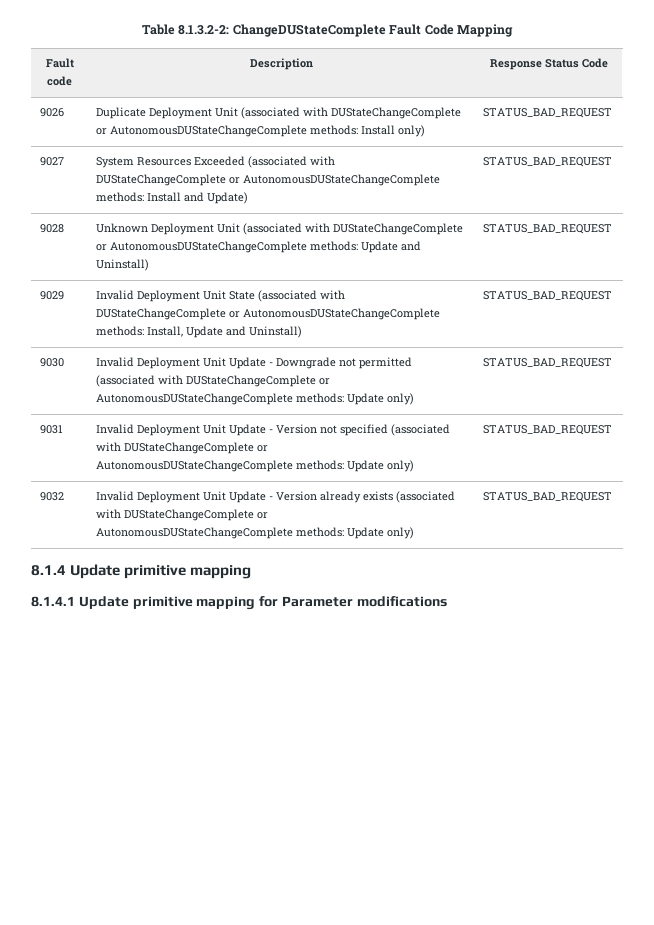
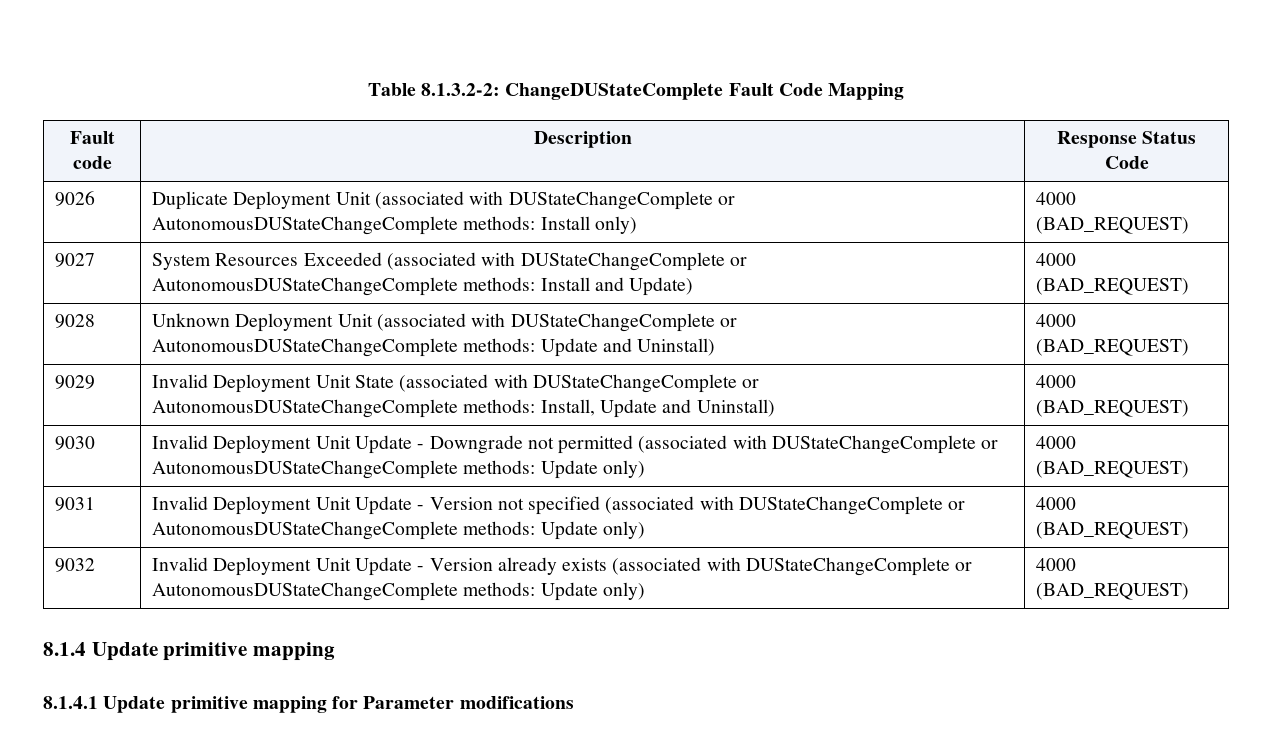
- 9026 | Duplicate Deployment Unit (associated with DUStateChangeComplete or AutonomousDUStateChangeComplete methods: Install only) | STATUS_BAD_REQUEST
+ 9026 | Duplicate Deployment Unit (associated with DUStateChangeComplete or AutonomousDUStateChangeComplete methods: Install only) | 4000 (BAD_REQUEST)
- 9027 | System Resources Exceeded (associated with DUStateChangeComplete or AutonomousDUStateChangeComplete methods: Install and Update) | STATUS_BAD_REQUEST
+ 9027 | System Resources Exceeded (associated with DUStateChangeComplete or AutonomousDUStateChangeComplete methods: Install and Update) | 4000 (BAD_REQUEST)
- 9028 | Unknown Deployment Unit (associated with DUStateChangeComplete or AutonomousDUStateChangeComplete methods: Update and Uninstall) | STATUS_BAD_REQUEST
+ 9028 | Unknown Deployment Unit (associated with DUStateChangeComplete or AutonomousDUStateChangeComplete methods: Update and Uninstall) | 4000 (BAD_REQUEST)
- 9029 | Invalid Deployment Unit State (associated with DUStateChangeComplete or AutonomousDUStateChangeComplete methods: Install, Update and Uninstall) | STATUS_BAD_REQUEST
+ 9029 | Invalid Deployment Unit State (associated with DUStateChangeComplete or AutonomousDUStateChangeComplete methods: Install, Update and Uninstall) | 4000 (BAD_REQUEST)
- 9030 | Invalid Deployment Unit Update - Downgrade not permitted (associated with DUStateChangeComplete or AutonomousDUStateChangeComplete methods: Update only) | STATUS_BAD_REQUEST
+ 9030 | Invalid Deployment Unit Update - Downgrade not permitted (associated with DUStateChangeComplete or AutonomousDUStateChangeComplete methods: Update only) | 4000 (BAD_REQUEST)
- 9031 | Invalid Deployment Unit Update - Version not specified (associated with DUStateChangeComplete or AutonomousDUStateChangeComplete methods: Update only) | STATUS_BAD_REQUEST
+ 9031 | Invalid Deployment Unit Update - Version not specified (associated with DUStateChangeComplete or AutonomousDUStateChangeComplete methods: Update only) | 4000 (BAD_REQUEST)
- 9032 | Invalid Deployment Unit Update - Version already exists (associated with DUStateChangeComplete or AutonomousDUStateChangeComplete methods: Update only) | STATUS_BAD_REQUEST
+ 9032 | Invalid Deployment Unit Update - Version already exists (associated with DUStateChangeComplete or AutonomousDUStateChangeComplete methods: Update only) | 4000 (BAD_REQUEST)

